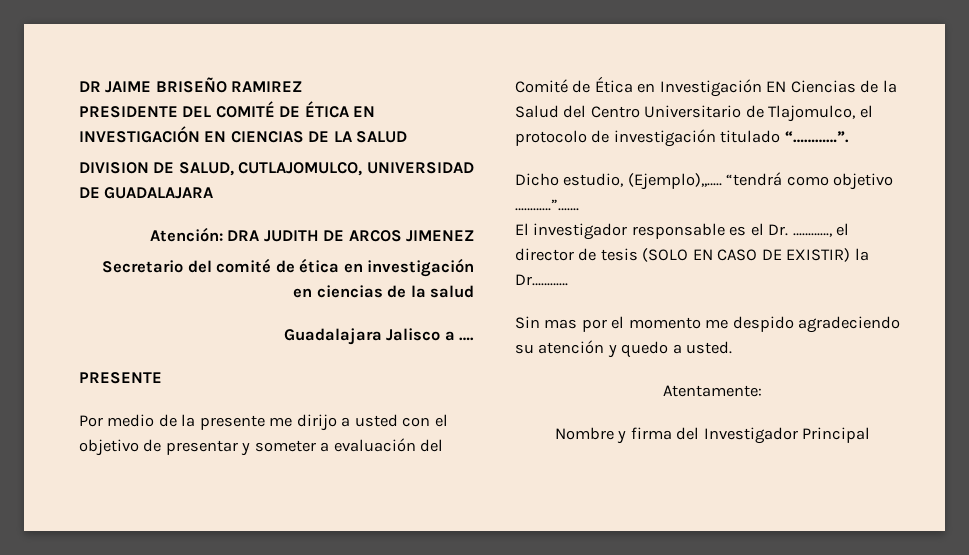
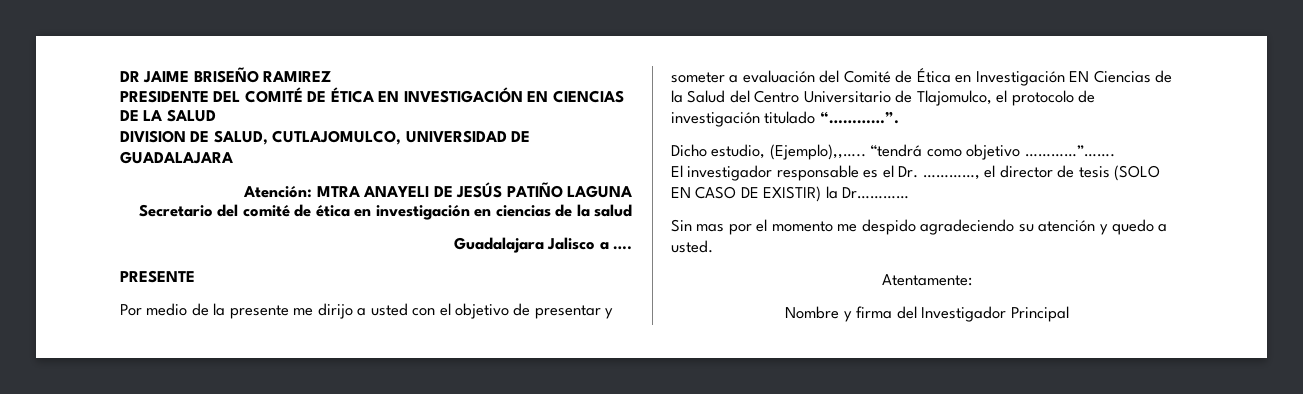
- Atención: DRA JUDITH DE ARCOS JIMENEZ
+ Atención: MTRA ANAYELI DE JESÚS PATIÑO LAGUNA

